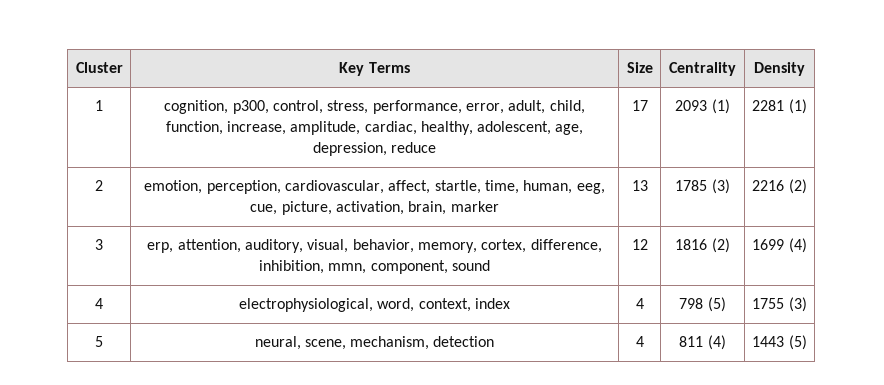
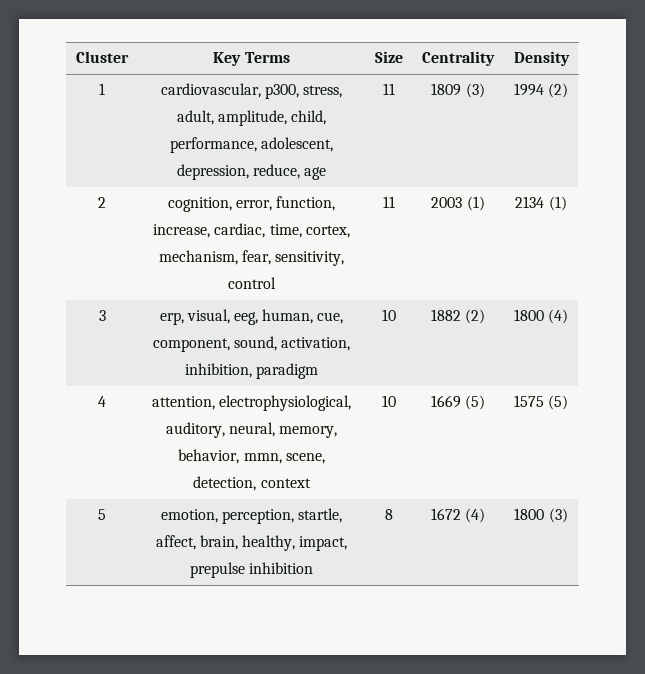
- 1 | cognition, p300, control, stress, performance, error, adult, child, function, increase, amplitude, cardiac, healthy, adolescent, age, depression, reduce | 17 | 2093 (1) | 2281 (1)
- 2 | emotion, perception, cardiovascular, affect, startle, time, human, eeg, cue, picture, activation, brain, marker | 13 | 1785 (3) | 2216 (2)
- 3 | erp, attention, auditory, visual, behavior, memory, cortex, difference, inhibition, mmn, component, sound | 12 | 1816 (2) | 1699 (4)
+ 1 | cardiovascular, p300, stress, adult, amplitude, child, performance, adolescent, depression, reduce, age | 11 | 1809 (3) | 1994 (2)
+ 2 | cognition, error, function, increase, cardiac, time, cortex, mechanism, fear, sensitivity, control | 11 | 2003 (1) | 2134 (1)
+ 3 | erp, visual, eeg, human, cue, component, sound, activation, inhibition, paradigm | 10 | 1882 (2) | 1800 (4)
- 4 | electrophysiological, word, context, index | 4 | 798 (5) | 1755 (3)
+ 4 | attention, electrophysiological, auditory, neural, memory, behavior, mmn, scene, detection, context | 10 | 1669 (5) | 1575 (5)
- 5 | neural, scene, mechanism, detection | 4 | 811 (4) | 1443 (5)
+ 5 | emotion, perception, startle, affect, brain, healthy, impact, prepulse inhibition | 8 | 1672 (4) | 1800 (3)

